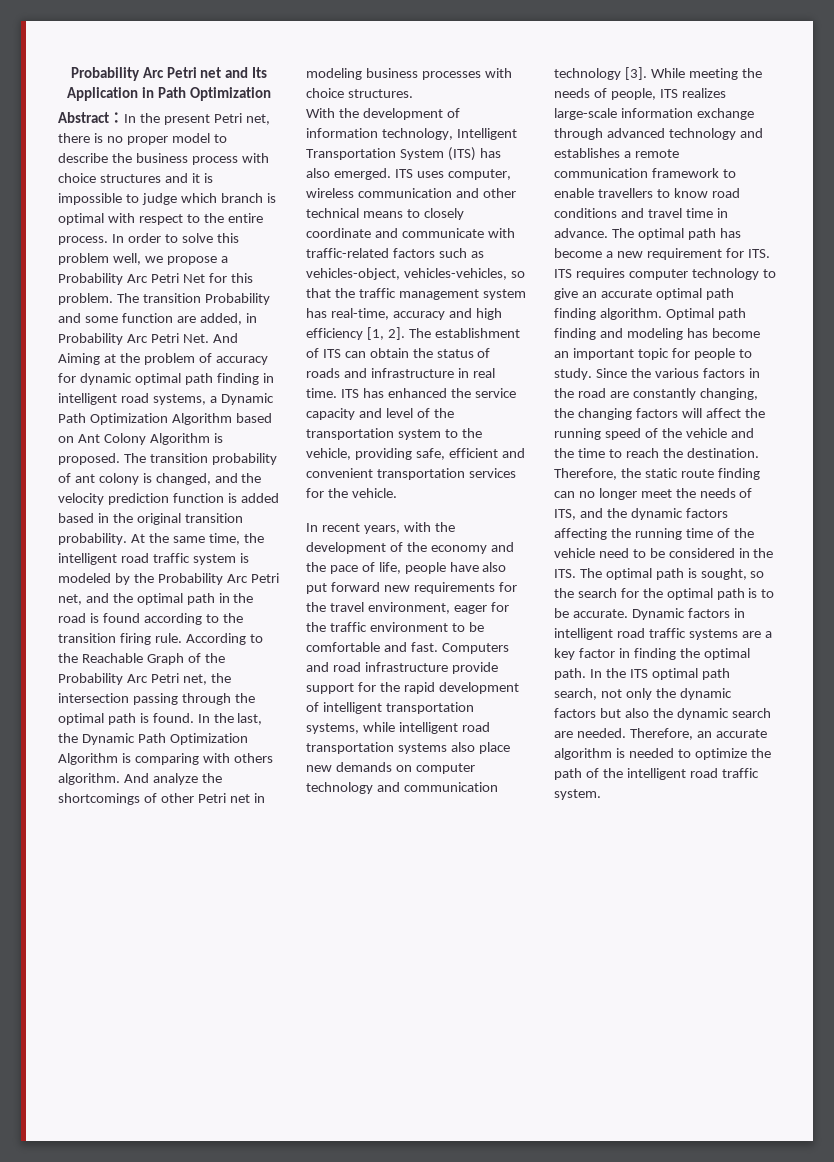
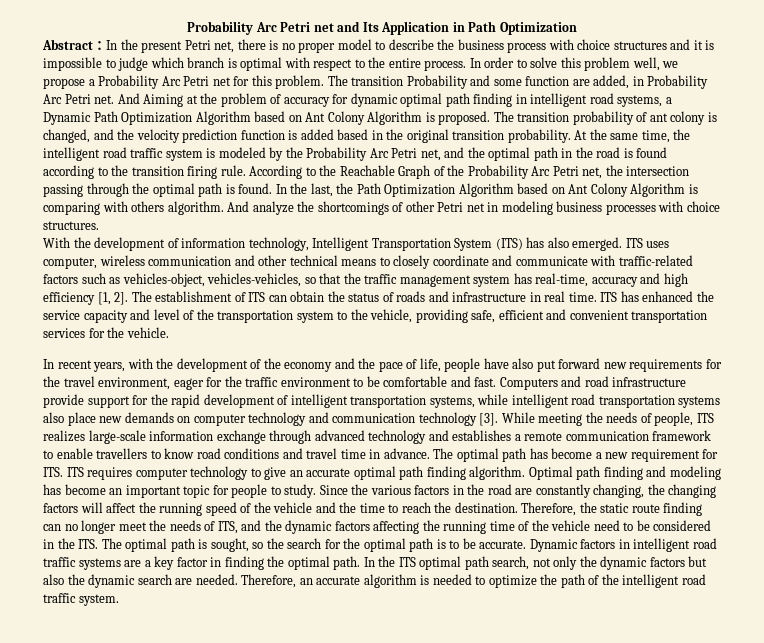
- In order to solve this problem well, we propose a Probability Arc Petri Net for this problem.
+ In order to solve this problem well, we propose a Probability Arc Petri net for this problem.
- The transition Probability and some function are added, in Probability Arc Petri Net. And Aiming at the problem of accuracy for dynamic optimal path finding in intelligent road systems, a Dynamic Path Optimization Algorithm based on Ant Colony Algorithm is proposed.
+ The transition Probability and some function are added, in Probability Arc Petri net. And Aiming at the problem of accuracy for dynamic optimal path finding in intelligent road systems, a Dynamic Path Optimization Algorithm based on Ant Colony Algorithm is proposed.
- In the last, the Dynamic Path Optimization Algorithm is comparing with others algorithm.
+ In the last, the Path Optimization Algorithm based on Ant Colony Algorithm is comparing with others algorithm.

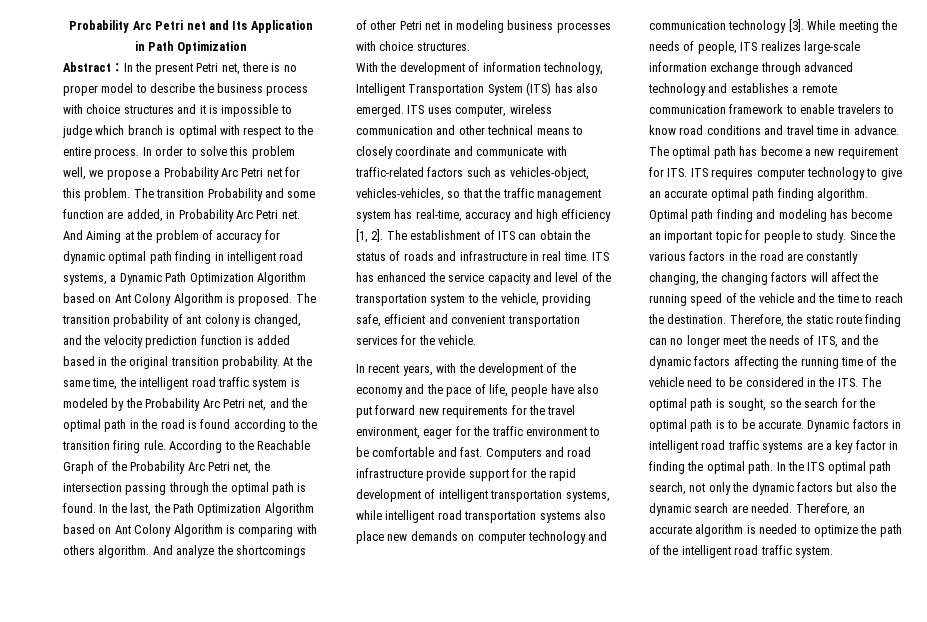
- While meeting the needs of people, ITS realizes large-scale information exchange through advanced technology and establishes a remote communication framework to enable travellers to know road conditions and travel time in advance.
+ While meeting the needs of people, ITS realizes large-scale information exchange through advanced technology and establishes a remote communication framework to enable travelers to know road conditions and travel time in advance.

